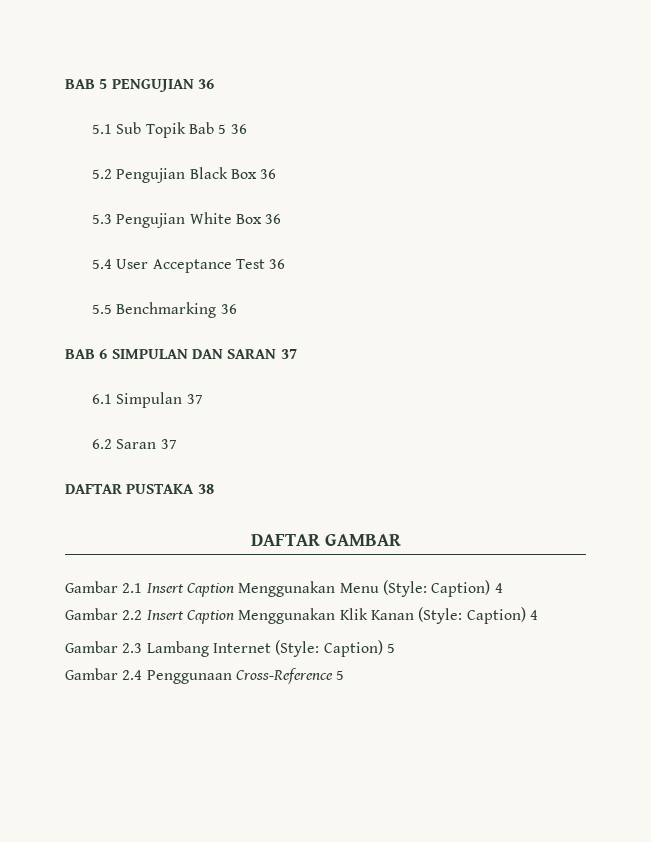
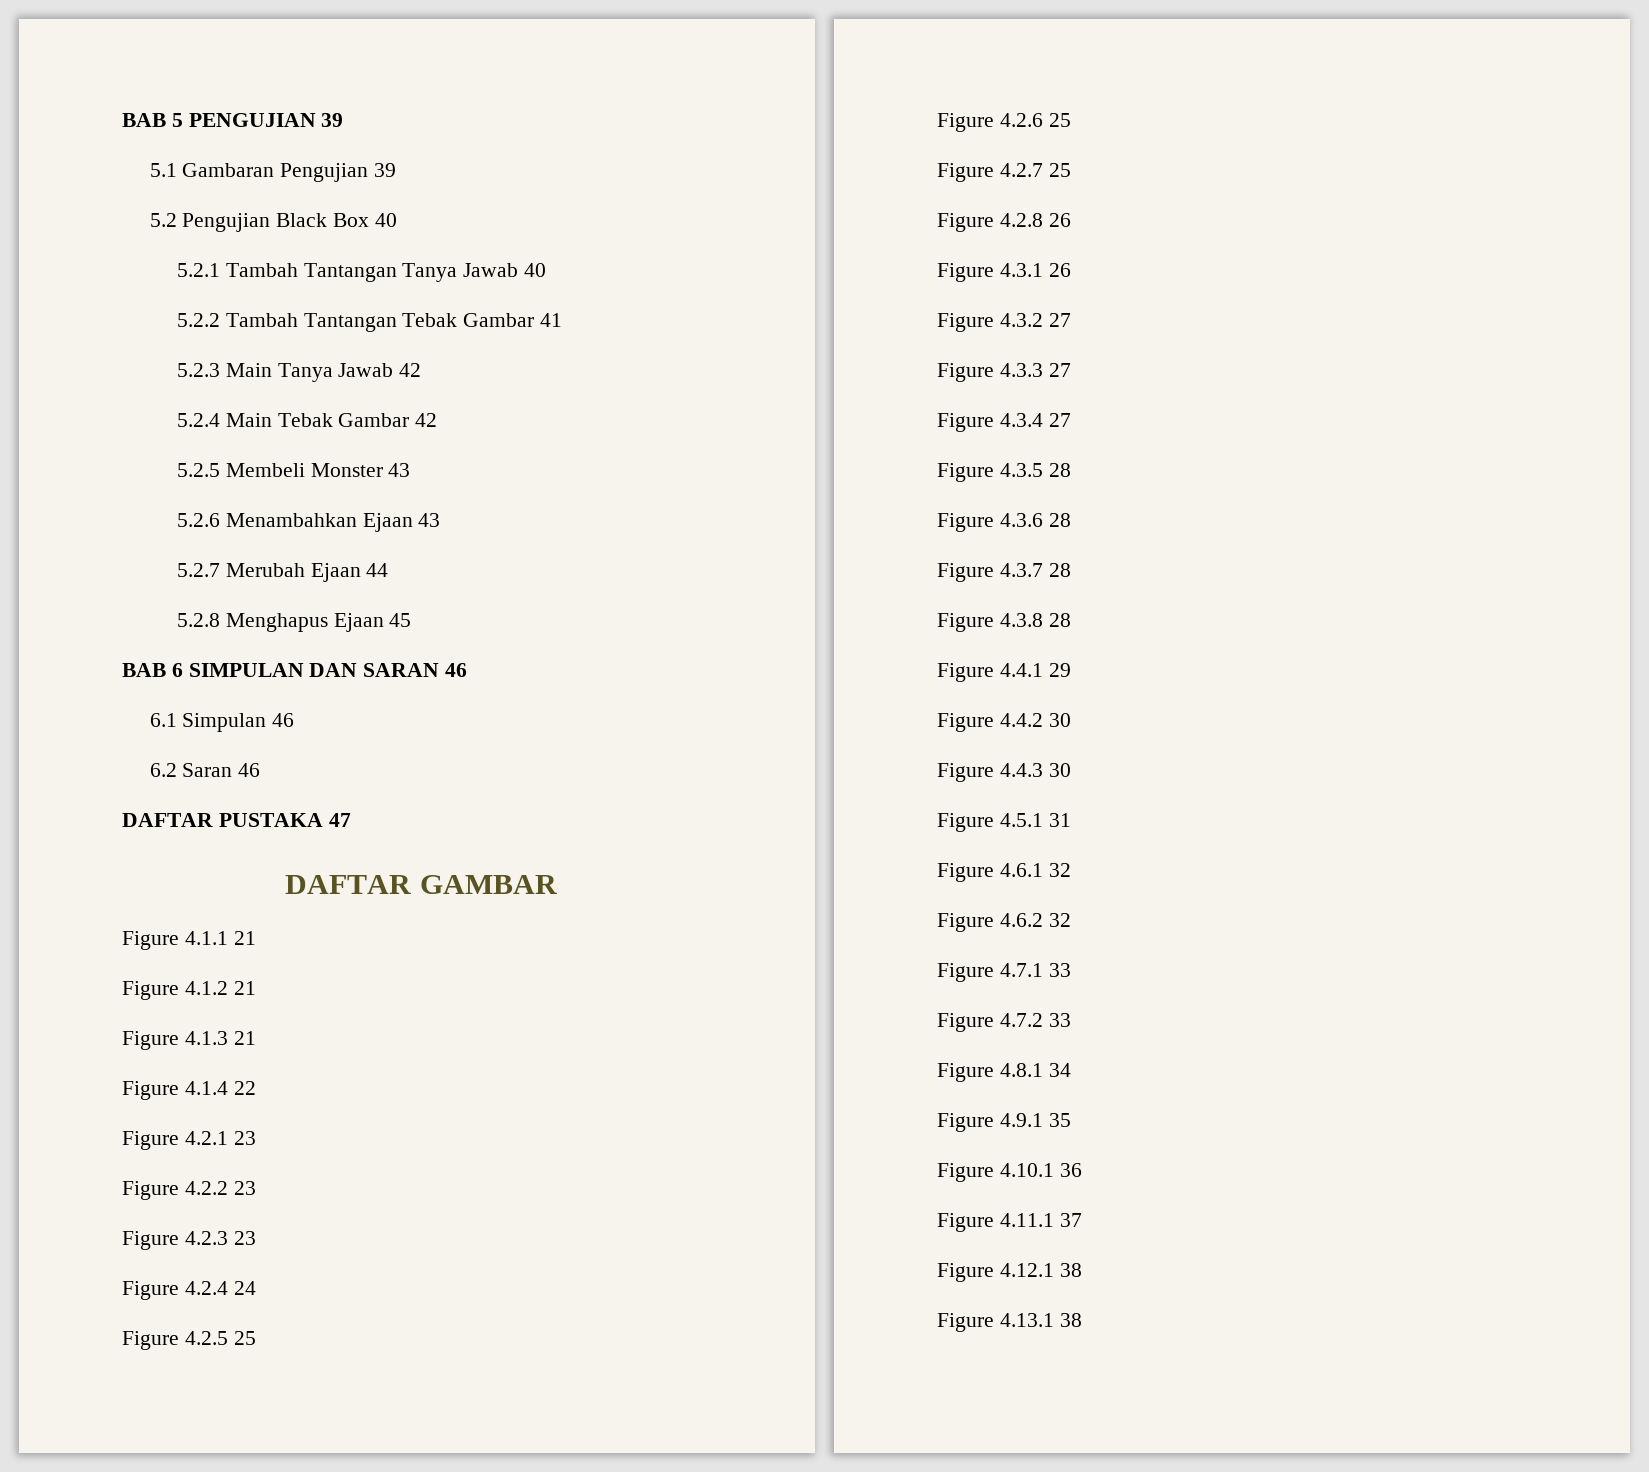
- BAB 5 PENGUJIAN 36
+ BAB 5 PENGUJIAN 39
- 5.1 Sub Topik Bab 5 36
+ 5.1 Gambaran Pengujian 39
- 5.2 Pengujian Black Box 36
- 5.3 Pengujian White Box 36
- 5.4 User Acceptance Test 36
- 5.5 Benchmarking 36
+ 5.2 Pengujian Black Box 40
+ 5.2.1 Tambah Tantangan Tanya Jawab 40
+ 5.2.2 Tambah Tantangan Tebak Gambar 41
+ 5.2.3 Main Tanya Jawab 42
+ 5.2.4 Main Tebak Gambar 42
+ 5.2.5 Membeli Monster 43
+ 5.2.6 Menambahkan Ejaan 43
+ 5.2.7 Merubah Ejaan 44
+ 5.2.8 Menghapus Ejaan 45
- BAB 6 SIMPULAN DAN SARAN 37
+ BAB 6 SIMPULAN DAN SARAN 46
- 6.1 Simpulan 37
+ 6.1 Simpulan 46
- 6.2 Saran 37
+ 6.2 Saran 46
- DAFTAR PUSTAKA 38
+ DAFTAR PUSTAKA 47
- Gambar 2.1 Insert Caption Menggunakan Menu (Style: Caption) 4
- Gambar 2.2 Insert Caption Menggunakan Klik Kanan (Style: Caption) 4
- Gambar 2.3 Lambang Internet (Style: Caption) 5
- Gambar 2.4 Penggunaan Cross-Reference 5
+ Figure 4.1.1 21
+ Figure 4.1.2 21
+ Figure 4.1.3 21
+ Figure 4.1.4 22
+ Figure 4.2.1 23
+ Figure 4.2.2 23
+ Figure 4.2.3 23
+ Figure 4.2.4 24
+ Figure 4.2.5 25
+ Figure 4.2.6 25
+ Figure 4.2.7 25
+ Figure 4.2.8 26
+ Figure 4.3.1 26
+ Figure 4.3.2 27
+ Figure 4.3.3 27
+ Figure 4.3.4 27
+ Figure 4.3.5 28
+ Figure 4.3.6 28
+ Figure 4.3.7 28
+ Figure 4.3.8 28
+ Figure 4.4.1 29
+ Figure 4.4.2 30
+ Figure 4.4.3 30
+ Figure 4.5.1 31
+ Figure 4.6.1 32
+ Figure 4.6.2 32
+ Figure 4.7.1 33
+ Figure 4.7.2 33
+ Figure 4.8.1 34
+ Figure 4.9.1 35
+ Figure 4.10.1 36
+ Figure 4.11.1 37
+ Figure 4.12.1 38
+ Figure 4.13.1 38

